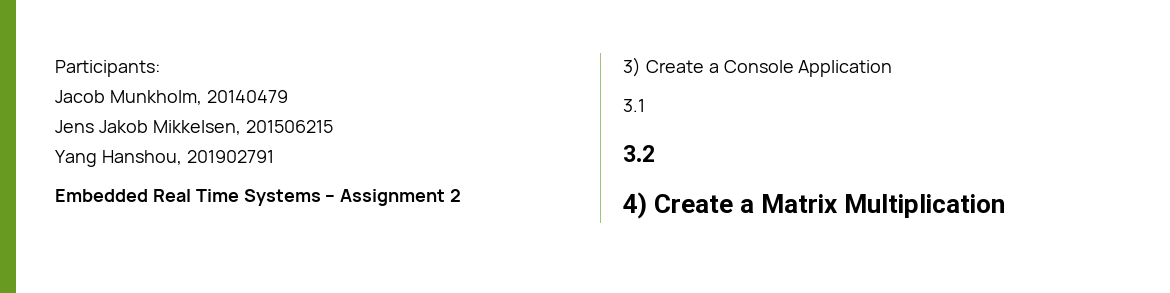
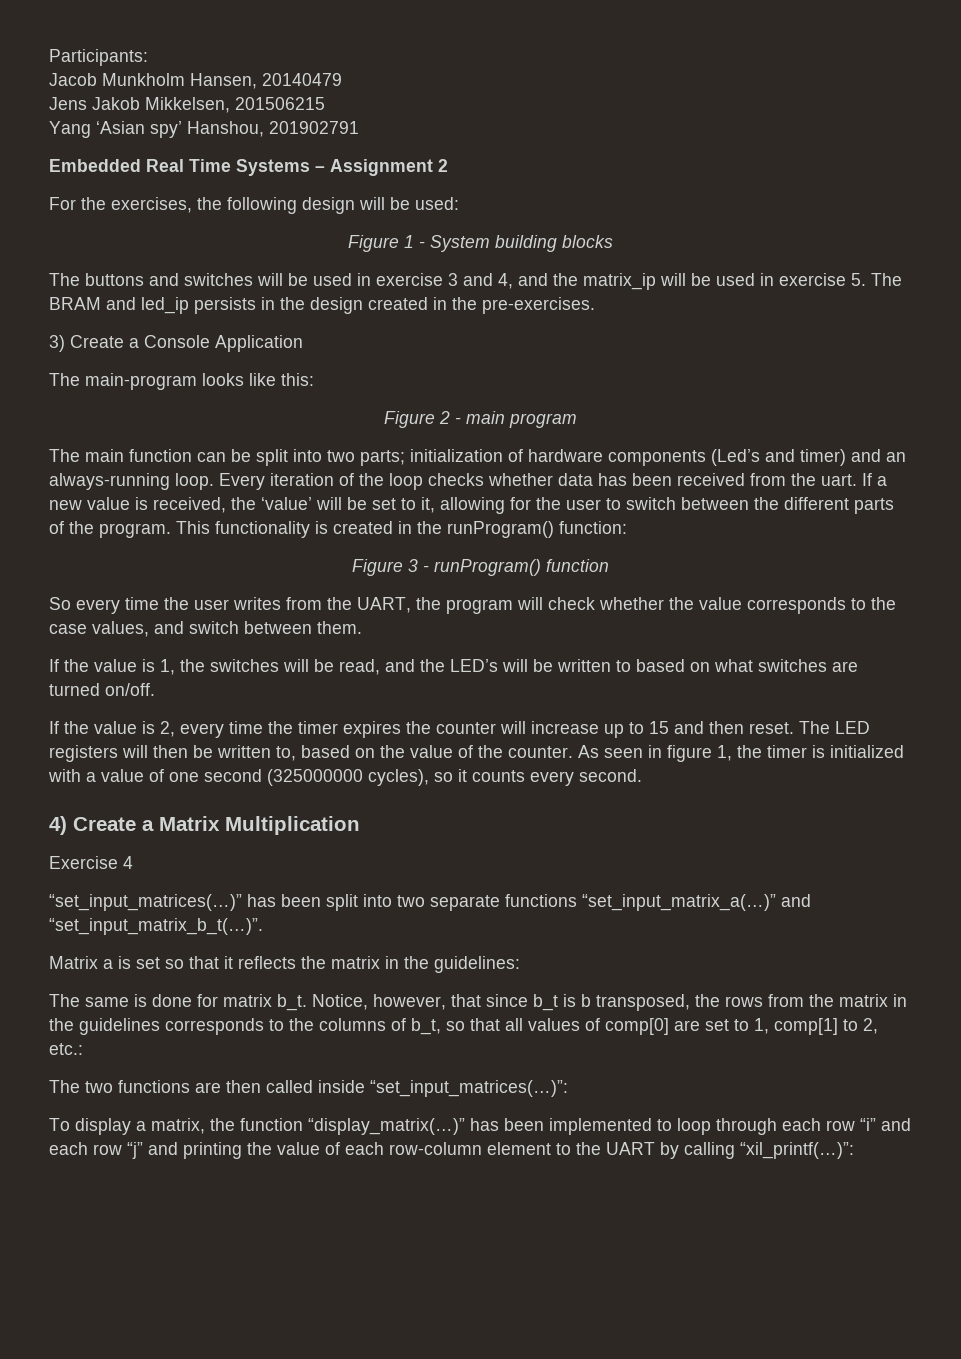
- Jacob Munkholm, 20140479
+ Jacob Munkholm Hansen, 20140479
- Yang Hanshou, 201902791
+ Yang ‘Asian spy’ Hanshou, 201902791
+ For the exercises, the following design will be used:
+ Figure 1 - System building blocks
+ The buttons and switches will be used in exercise 3 and 4, and the matrix_ip will be used in exercise 5. The BRAM and led_ip persists in the design created in the pre-exercises.
- 3.1
- 3.2
+ The main-program looks like this:
+ Figure 2 - main program
+ The main function can be split into two parts; initialization of hardware components (Led’s and timer) and an always-running loop. Every iteration of the loop checks whether data has been received from the uart. If a new value is received, the ‘value’ will be set to it, allowing for the user to switch between the different parts of the program. This functionality is created in the runProgram() function:
+ Figure 3 - runProgram() function
+ So every time the user writes from the UART, the program will check whether the value corresponds to the case values, and switch between them.
+ If the value is 1, the switches will be read, and the LED’s will be written to based on what switches are turned on/off.
+ If the value is 2, every time the timer expires the counter will increase up to 15 and then reset. The LED registers will then be written to, based on the value of the counter. As seen in figure 1, the timer is initialized with a value of one second (325000000 cycles), so it counts every second.
+ Exercise 4
+ “set_input_matrices(…)” has been split into two separate functions “set_input_matrix_a(…)” and “set_input_matrix_b_t(…)”.
+ Matrix a is set so that it reflects the matrix in the guidelines:
+ The same is done for matrix b_t. Notice, however, that since b_t is b transposed, the rows from the matrix in the guidelines corresponds to the columns of b_t, so that all values of comp[0] are set to 1, comp[1] to 2, etc.:
+ The two functions are then called inside “set_input_matrices(…)”:
+ To display a matrix, the function “display_matrix(…)” has been implemented to loop through each row “i” and each row “j” and printing the value of each row-column element to the UART by calling “xil_printf(…)”:

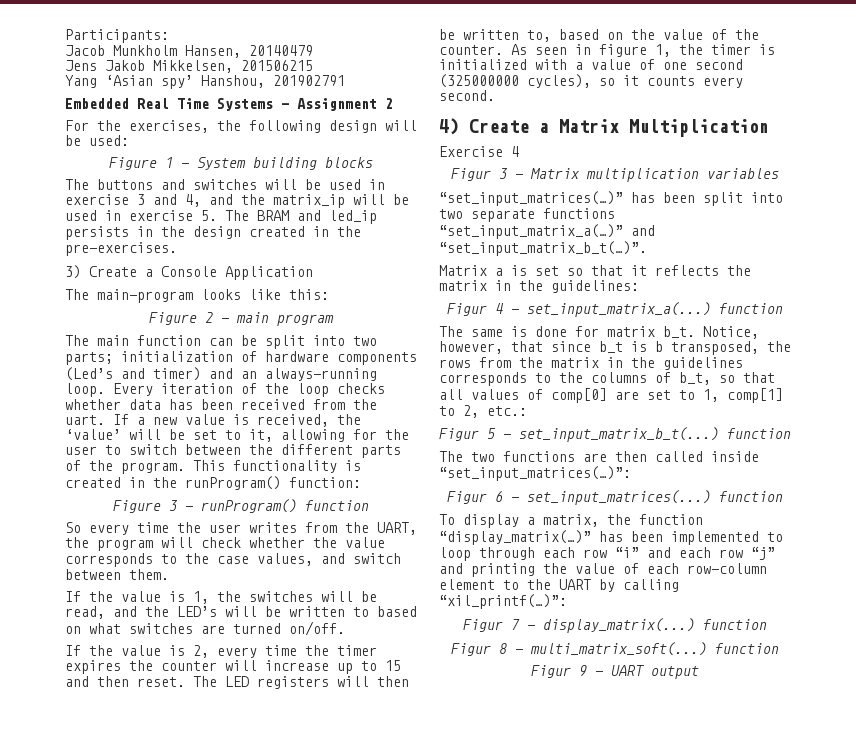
+ Figur 3 - Matrix multiplication variables
+ Figur 4 - set_input_matrix_a(...) function
+ Figur 5 - set_input_matrix_b_t(...) function
+ Figur 6 - set_input_matrices(...) function
+ Figur 7 - display_matrix(...) function
+ Figur 8 - multi_matrix_soft(...) function
+ Figur 9 - UART output

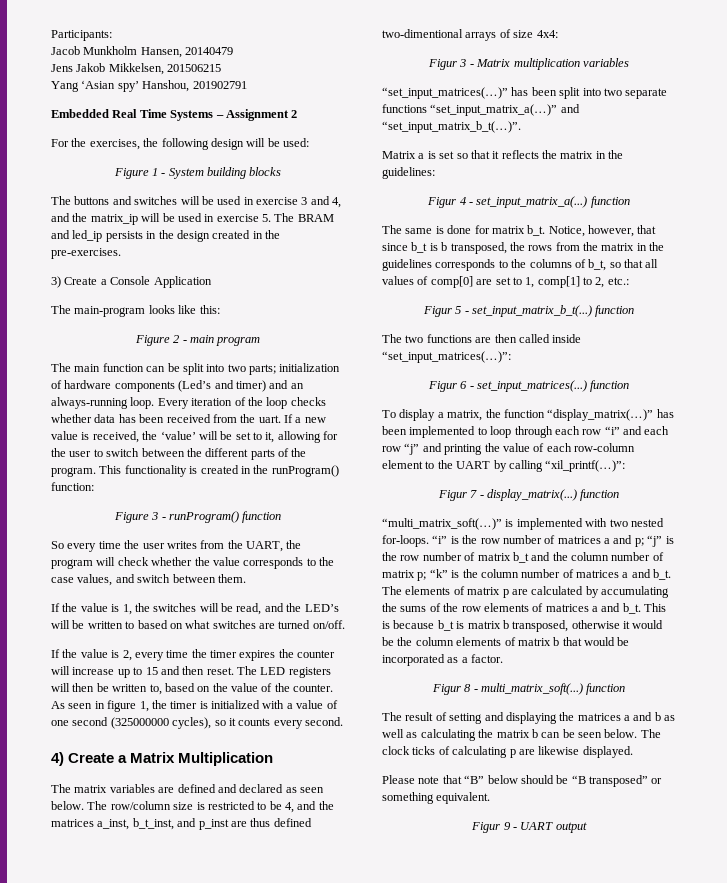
- Exercise 4
+ The matrix variables are defined and declared as seen below. The row/column size is restricted to be 4, and the matrices a_inst, b_t_inst, and p_inst are thus defined two-dimentional arrays of size 4x4:
+ “multi_matrix_soft(…)” is implemented with two nested for-loops. “i” is the row number of matrices a and p; “j” is the row number of matrix b_t and the column number of matrix p; “k” is the column number of matrices a and b_t. The elements of matrix p are calculated by accumulating the sums of the row elements of matrices a and b_t. This is because b_t is matrix b transposed, otherwise it would be the column elements of matrix b that would be incorporated as a factor.
+ The result of setting and displaying the matrices a and b as well as calculating the matrix b can be seen below. The clock ticks of calculating p are likewise displayed.
+ Please note that “B” below should be “B transposed” or something equivalent.

